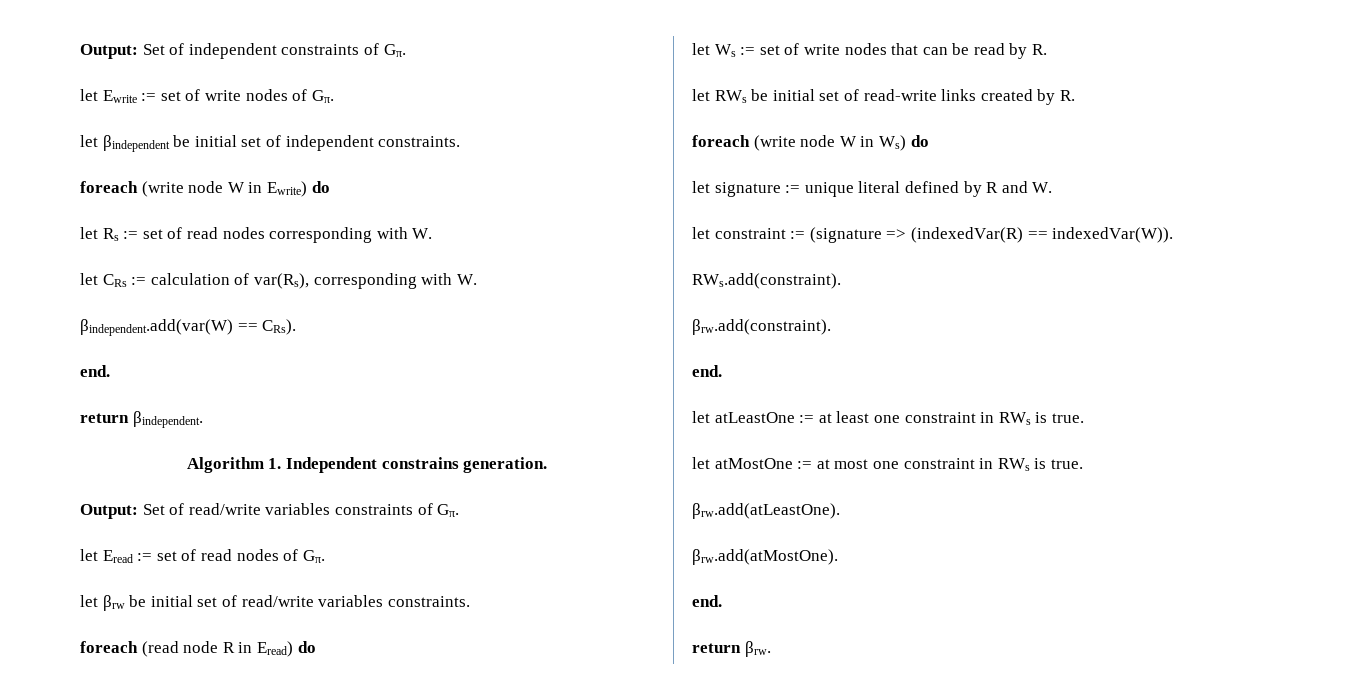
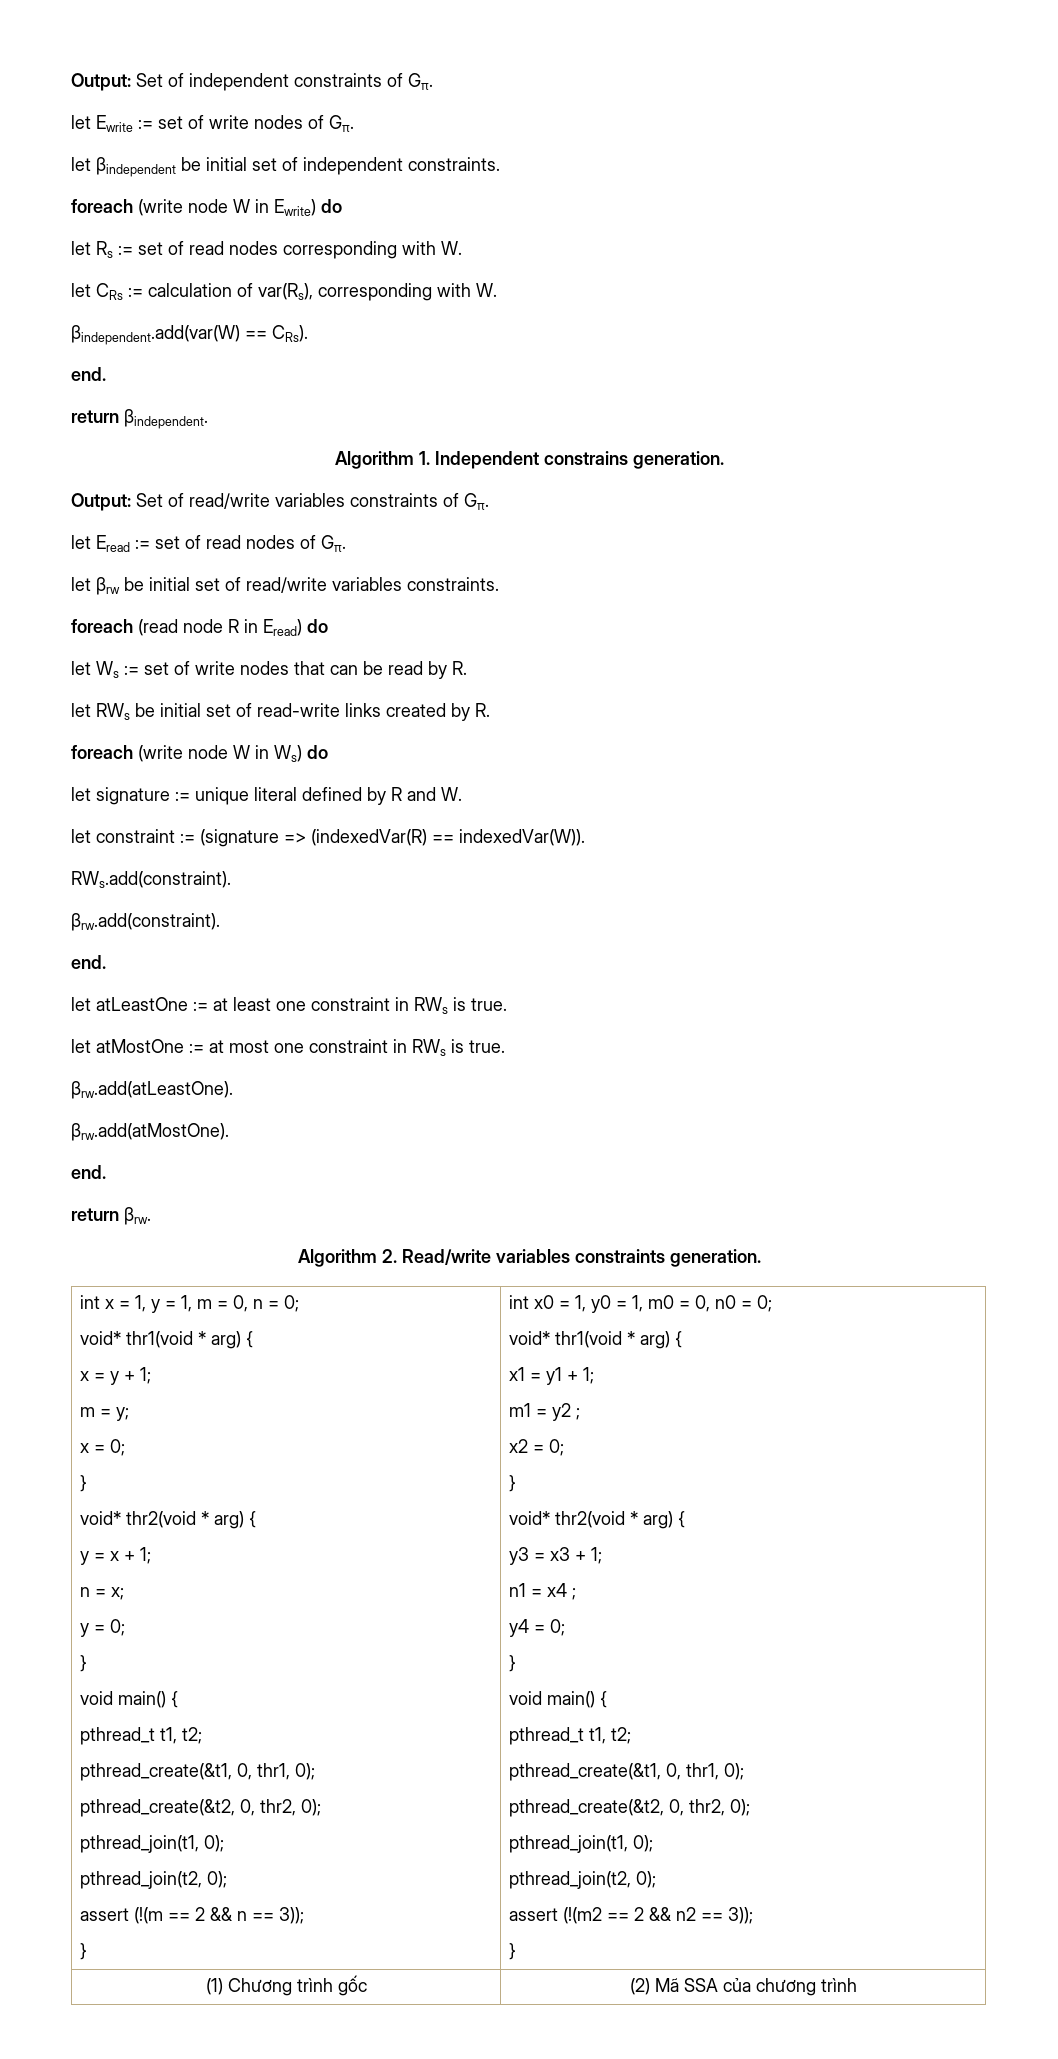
+ Algorithm 2. Read/write variables constraints generation.
+ int x = 1, y = 1, m = 0, n = 0;
+ void* thr1(void * arg) {
+ x = y + 1;
+ m = y;
+ x = 0;
+ }
+ void* thr2(void * arg) {
+ y = x + 1;
+ n = x;
+ y = 0;
+ }
+ void main() {
+ pthread_t t1, t2;
+ pthread_create(&t1, 0, thr1, 0);
+ pthread_create(&t2, 0, thr2, 0);
+ pthread_join(t1, 0);
+ pthread_join(t2, 0);
+ assert (!(m == 2 && n == 3));
+ } | int x0 = 1, y0 = 1, m0 = 0, n0 = 0;
+ void* thr1(void * arg) {
+ x1 = y1 + 1;
+ m1 = y2 ;
+ x2 = 0;
+ }
+ void* thr2(void * arg) {
+ y3 = x3 + 1;
+ n1 = x4 ;
+ y4 = 0;
+ }
+ void main() {
+ pthread_t t1, t2;
+ pthread_create(&t1, 0, thr1, 0);
+ pthread_create(&t2, 0, thr2, 0);
+ pthread_join(t1, 0);
+ pthread_join(t2, 0);
+ assert (!(m2 == 2 && n2 == 3));
+ }
+ (1) Chương trình gốc | (2) Mã SSA của chương trình

